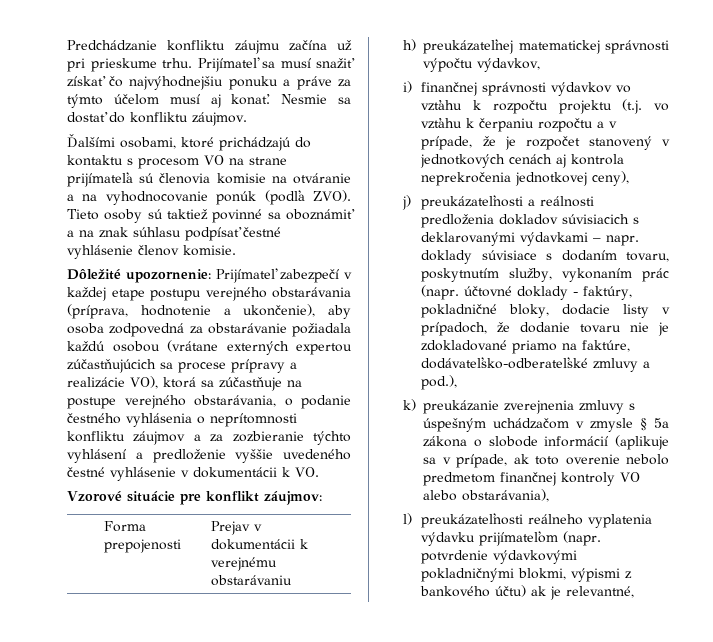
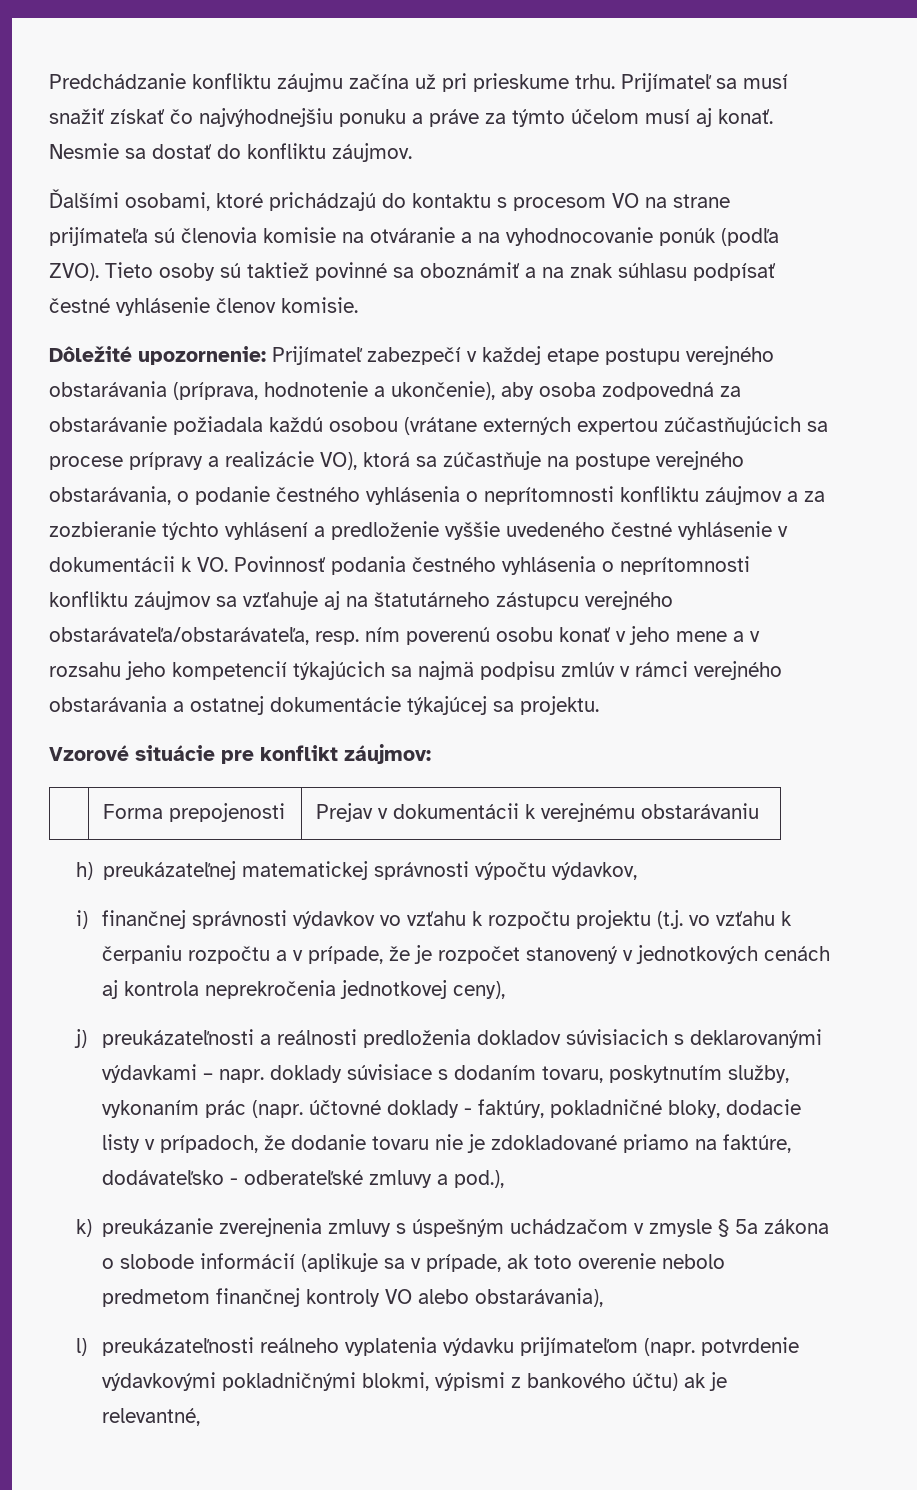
- Prijímateľ zabezpečí v každej etape postupu verejného obstarávania (príprava, hodnotenie a ukončenie), aby osoba zodpovedná za obstarávanie požiadala každú osobou (vrátane externých expertou zúčastňujúcich sa procese prípravy a realizácie VO), ktorá sa zúčastňuje na postupe verejného obstarávania, o podanie čestného vyhlásenia o neprítomnosti konfliktu záujmov a za zozbieranie týchto vyhlásení a predloženie vyššie uvedeného čestné vyhlásenie v dokumentácii k VO.
+ Prijímateľ zabezpečí v každej etape postupu verejného obstarávania (príprava, hodnotenie a ukončenie), aby osoba zodpovedná za obstarávanie požiadala každú osobou (vrátane externých expertou zúčastňujúcich sa procese prípravy a realizácie VO), ktorá sa zúčastňuje na postupe verejného obstarávania, o podanie čestného vyhlásenia o neprítomnosti konfliktu záujmov a za zozbieranie týchto vyhlásení a predloženie vyššie uvedeného čestné vyhlásenie v dokumentácii k VO. Povinnosť podania čestného vyhlásenia o neprítomnosti konfliktu záujmov sa vzťahuje aj na štatutárneho zástupcu verejného obstarávateľa/obstarávateľa, resp. ním poverenú osobu konať v jeho mene a v rozsahu jeho kompetencií týkajúcich sa najmä podpisu zmlúv v rámci verejného obstarávania a ostatnej dokumentácie týkajúcej sa projektu.
- j) preukázateľnosti a reálnosti predloženia dokladov súvisiacich s deklarovanými výdavkami – napr. doklady súvisiace s dodaním tovaru, poskytnutím služby, vykonaním prác (napr. účtovné doklady - faktúry, pokladničné bloky, dodacie listy v prípadoch, že dodanie tovaru nie je zdokladované priamo na faktúre, dodávateľsko-odberateľské zmluvy a pod.),
+ j) preukázateľnosti a reálnosti predloženia dokladov súvisiacich s deklarovanými výdavkami – napr. doklady súvisiace s dodaním tovaru, poskytnutím služby, vykonaním prác (napr. účtovné doklady - faktúry, pokladničné bloky, dodacie listy v prípadoch, že dodanie tovaru nie je zdokladované priamo na faktúre, dodávateľsko - odberateľské zmluvy a pod.),

